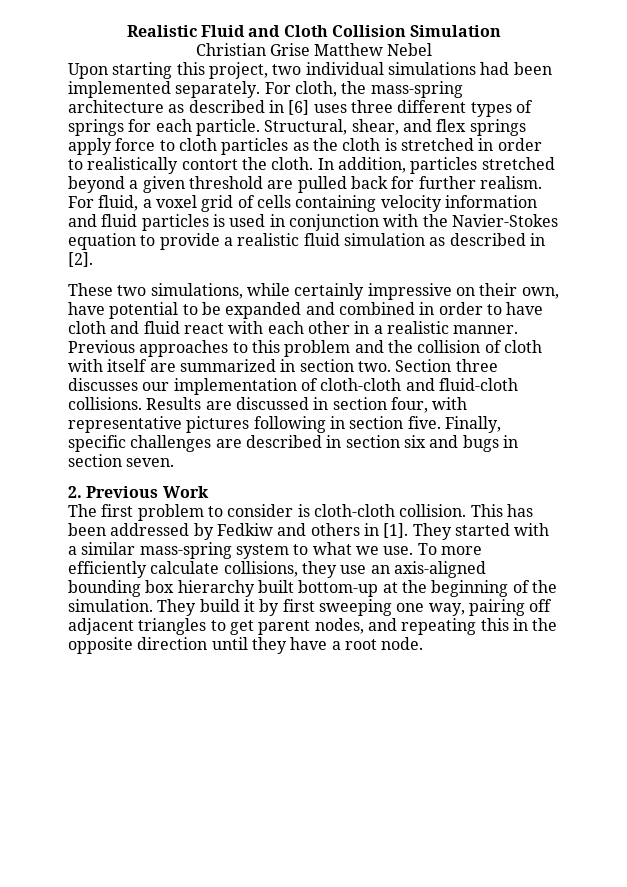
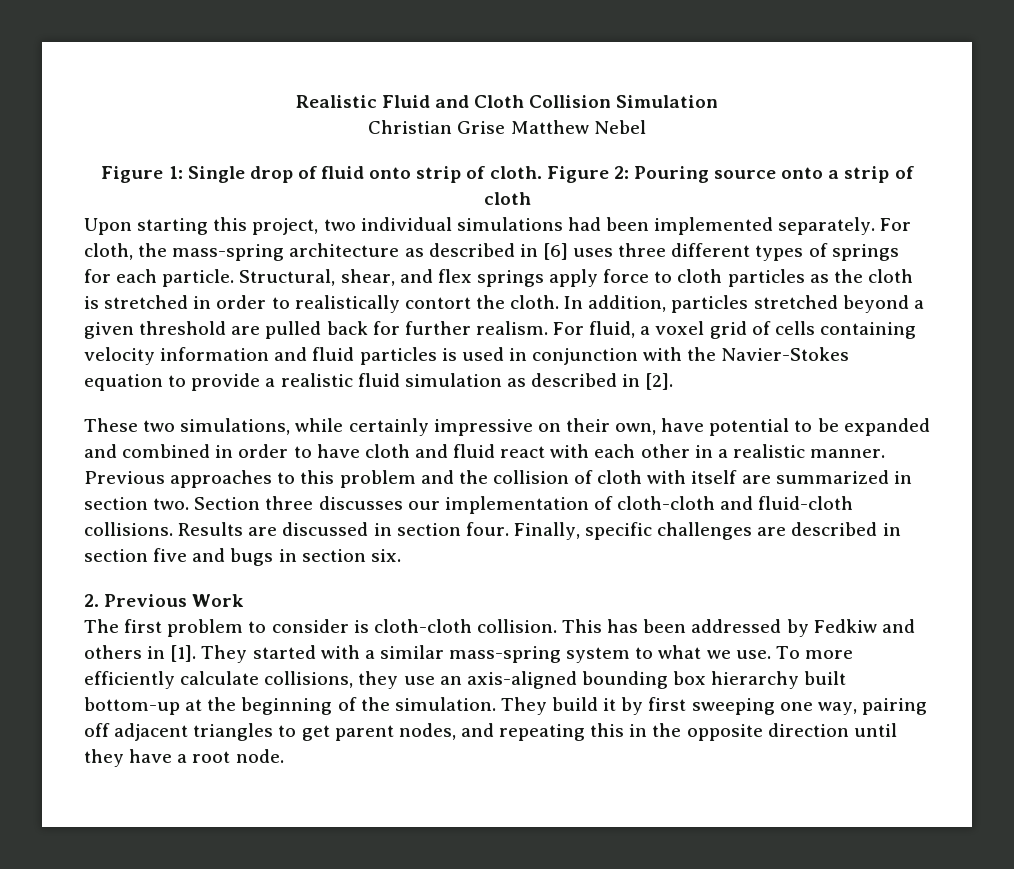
+ Figure 1: Single drop of fluid onto strip of cloth. Figure 2: Pouring source onto a strip of cloth
- Results are discussed in section four, with representative pictures following in section five.
+ Results are discussed in section four.
- Finally, specific challenges are described in section six and bugs in section seven.
+ Finally, specific challenges are described in section five and bugs in section six.

